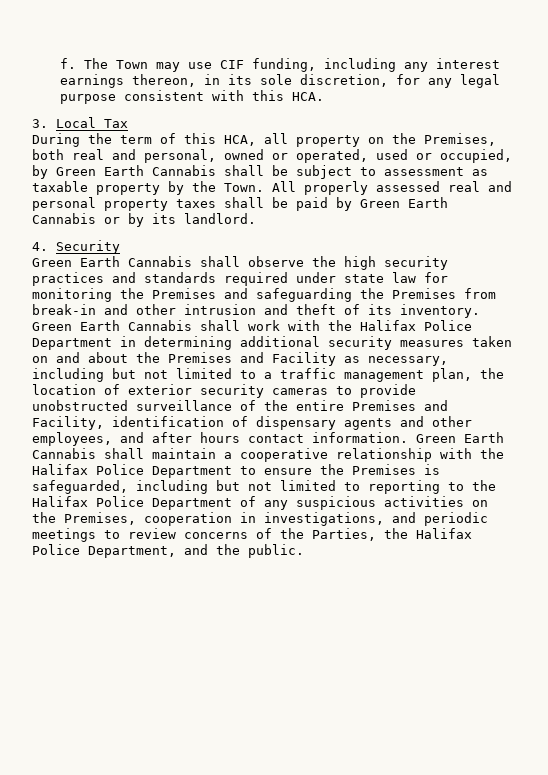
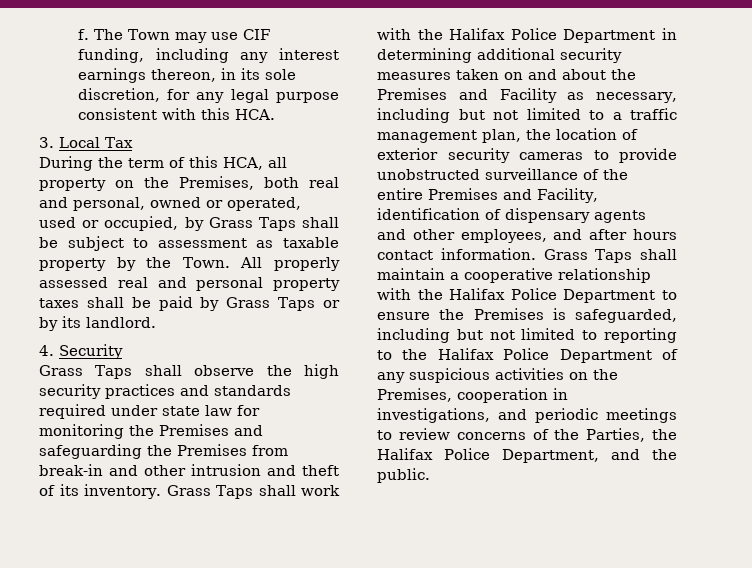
- During the term of this HCA, all property on the Premises, both real and personal, owned or operated, used or occupied, by Green Earth Cannabis shall be subject to assessment as taxable property by the Town.
+ During the term of this HCA, all property on the Premises, both real and personal, owned or operated, used or occupied, by Grass Taps shall be subject to assessment as taxable property by the Town.
- All properly assessed real and personal property taxes shall be paid by Green Earth Cannabis or by its landlord.
+ All properly assessed real and personal property taxes shall be paid by Grass Taps or by its landlord.
- Green Earth Cannabis shall observe the high security practices and standards required under state law for monitoring the Premises and safeguarding the Premises from break-in and other intrusion and theft of its inventory.
+ Grass Taps shall observe the high security practices and standards required under state law for monitoring the Premises and safeguarding the Premises from break-in and other intrusion and theft of its inventory.
- Green Earth Cannabis shall work with the Halifax Police Department in determining additional security measures taken on and about the Premises and Facility as necessary, including but not limited to a traffic management plan, the location of exterior security cameras to provide unobstructed surveillance of the entire Premises and Facility, identification of dispensary agents and other employees, and after hours contact information.
+ Grass Taps shall work with the Halifax Police Department in determining additional security measures taken on and about the Premises and Facility as necessary, including but not limited to a traffic management plan, the location of exterior security cameras to provide unobstructed surveillance of the entire Premises and Facility, identification of dispensary agents and other employees, and after hours contact information.
- Green Earth Cannabis shall maintain a cooperative relationship with the Halifax Police Department to ensure the Premises is safeguarded, including but not limited to reporting to the Halifax Police Department of any suspicious activities on the Premises, cooperation in investigations, and periodic meetings to review concerns of the Parties, the Halifax Police Department, and the public.
+ Grass Taps shall maintain a cooperative relationship with the Halifax Police Department to ensure the Premises is safeguarded, including but not limited to reporting to the Halifax Police Department of any suspicious activities on the Premises, cooperation in investigations, and periodic meetings to review concerns of the Parties, the Halifax Police Department, and the public.

